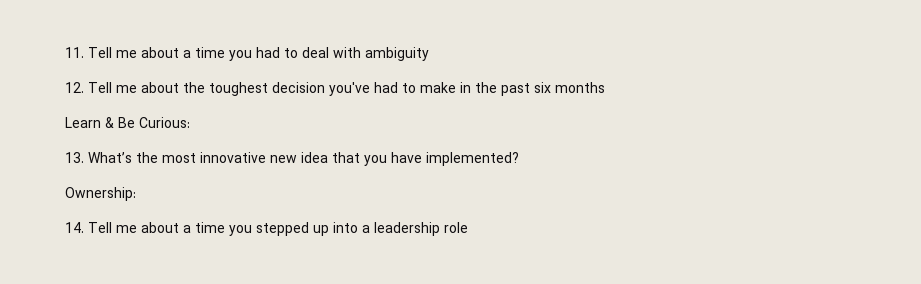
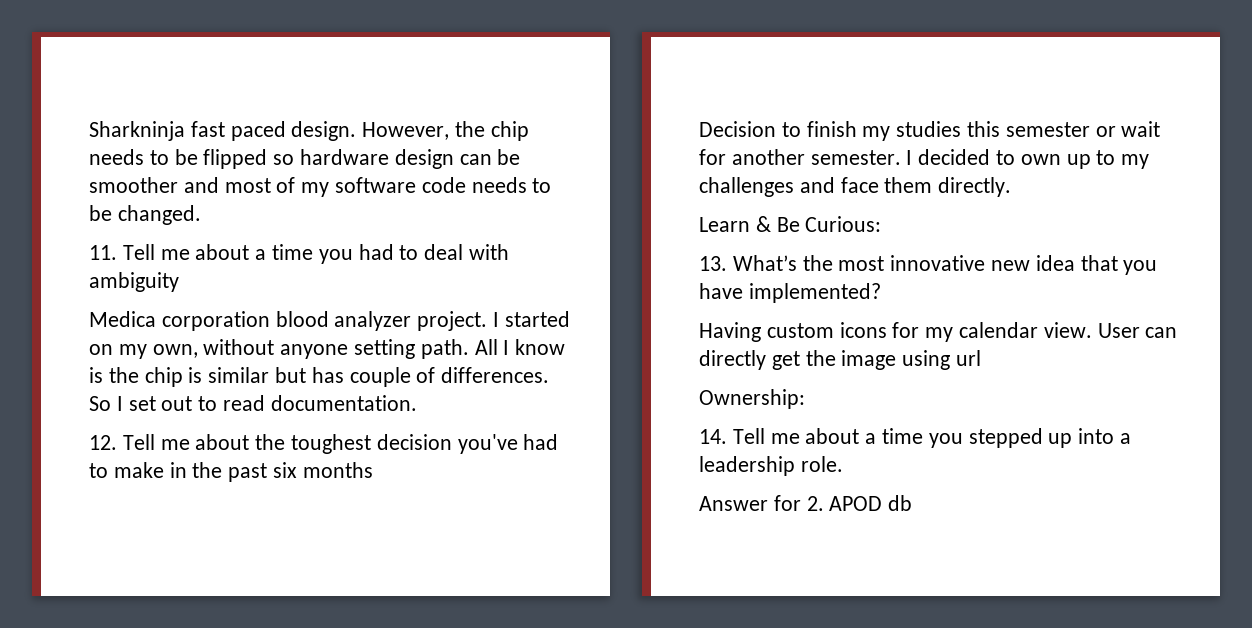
+ Sharkninja fast paced design. However, the chip needs to be flipped so hardware design can be smoother and most of my software code needs to be changed.
+ Medica corporation blood analyzer project. I started on my own, without anyone setting path. All I know is the chip is similar but has couple of differences. So I set out to read documentation.
+ Decision to finish my studies this semester or wait for another semester. I decided to own up to my challenges and face them directly.
+ Having custom icons for my calendar view. User can directly get the image using url
- 14. Tell me about a time you stepped up into a leadership role
+ 14. Tell me about a time you stepped up into a leadership role.
+ Answer for 2. APOD db

